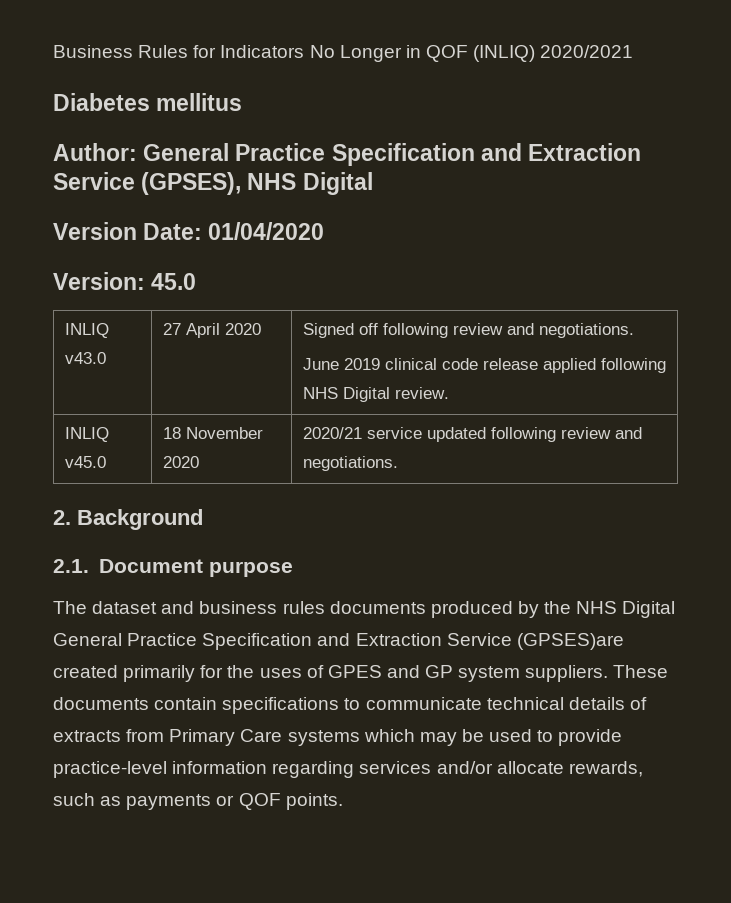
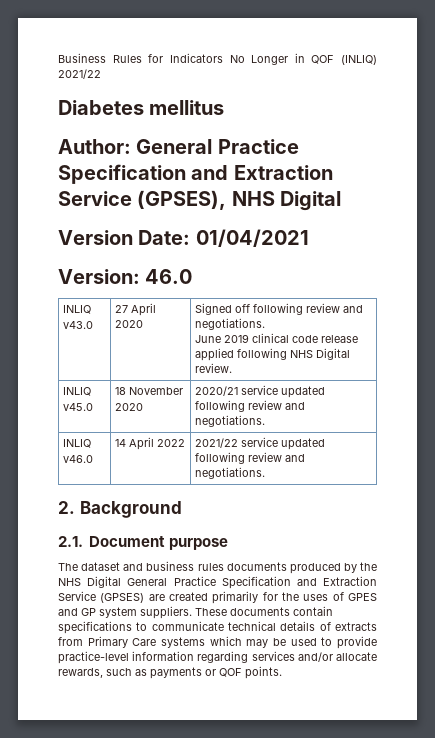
- Business Rules for Indicators No Longer in QOF (INLIQ) 2020/2021
+ Business Rules for Indicators No Longer in QOF (INLIQ) 2021/22
- Version Date: 01/04/2020
+ Version Date: 01/04/2021
- Version: 45.0
+ Version: 46.0
+ INLIQ v46.0 | 14 April 2022 | 2021/22 service updated following review and negotiations.
- The dataset and business rules documents produced by the NHS Digital General Practice Specification and Extraction Service (GPSES)are created primarily for the uses of GPES and GP system suppliers.
+ The dataset and business rules documents produced by the NHS Digital General Practice Specification and Extraction Service (GPSES) are created primarily for the uses of GPES and GP system suppliers.

